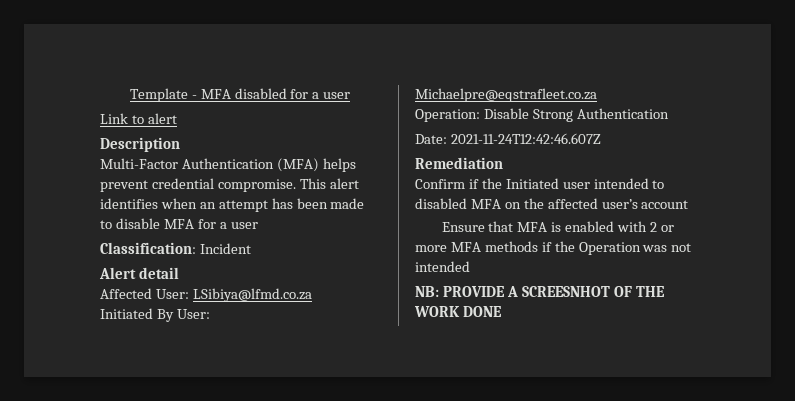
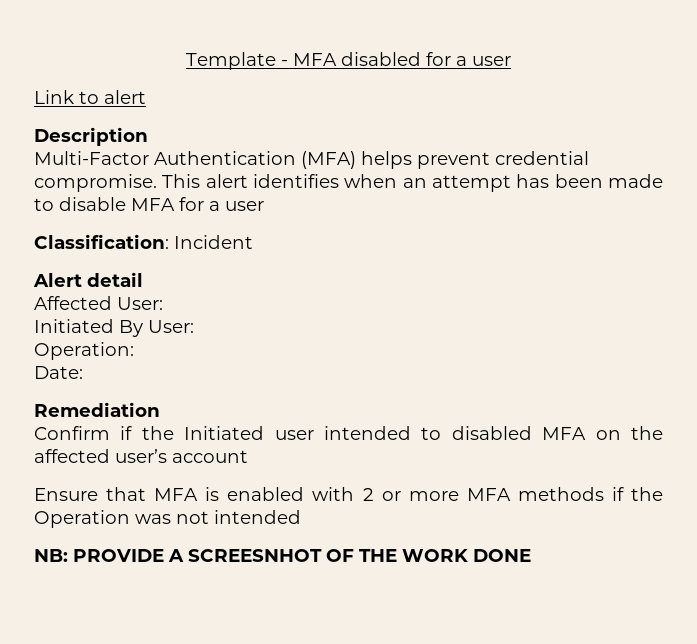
- Affected User: LSibiya@lfmd.co.za
+ Affected User:
- Initiated By User: Michaelpre@eqstrafleet.co.za
+ Initiated By User:
- Operation: Disable Strong Authentication
+ Operation:
- Date: 2021-11-24T12:42:46.607Z
+ Date:

